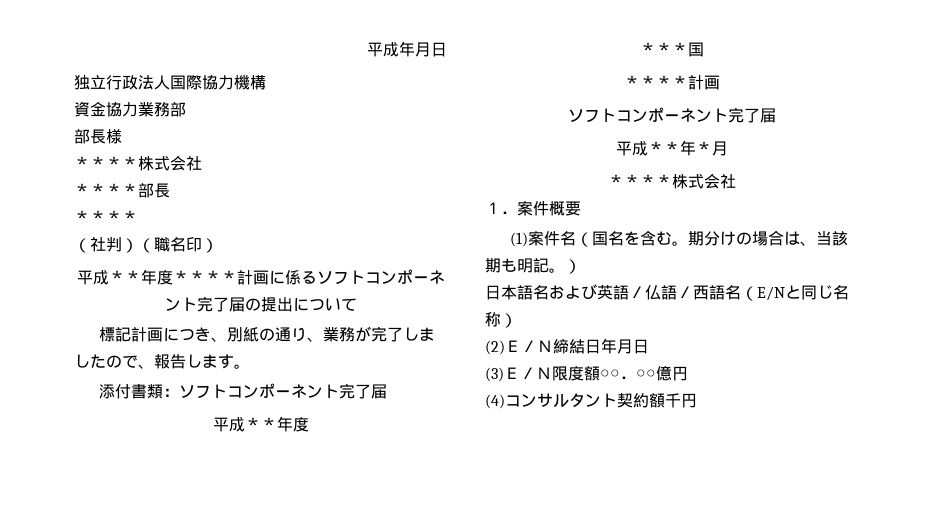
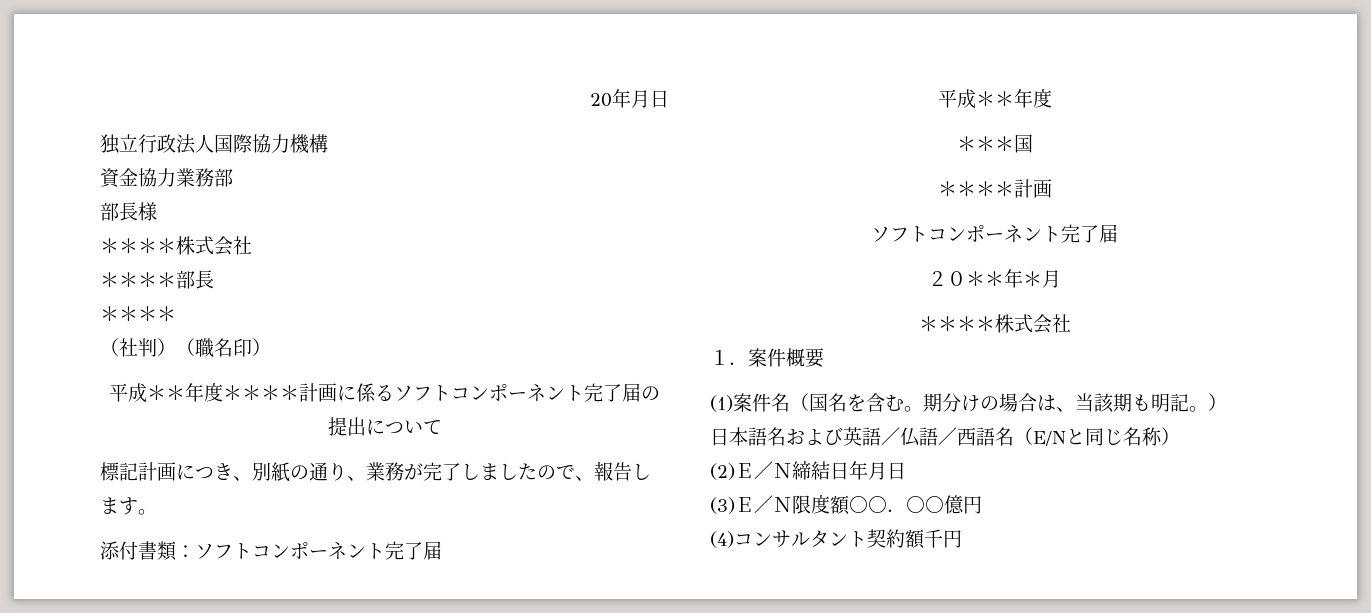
- 平成年月日
+ 20年月日
- 平成＊＊年＊月
+ ２０＊＊年＊月

